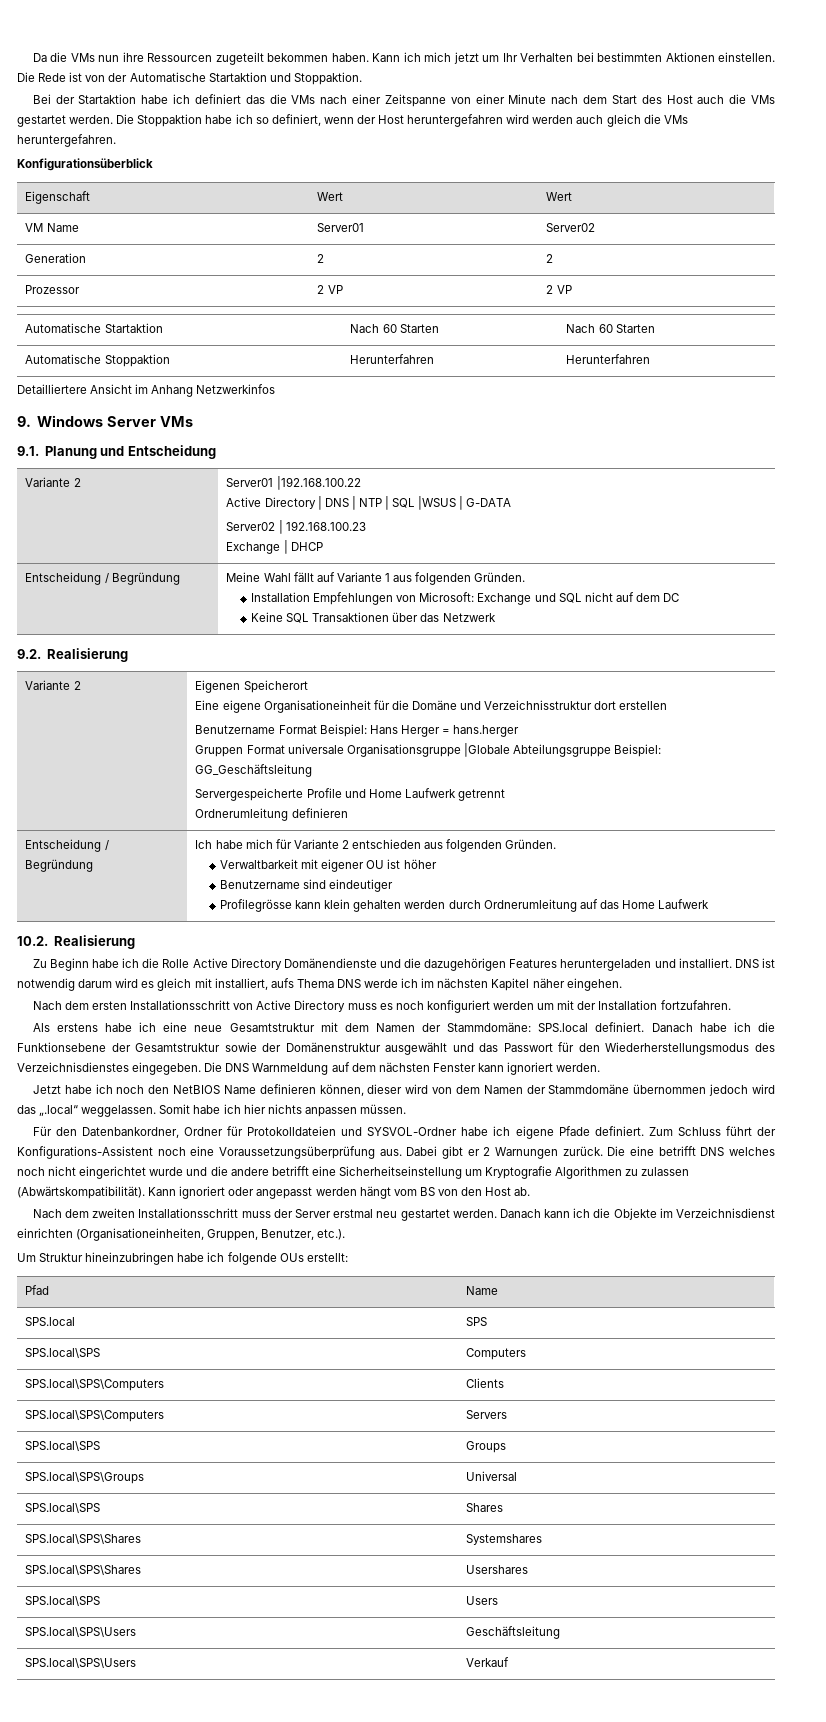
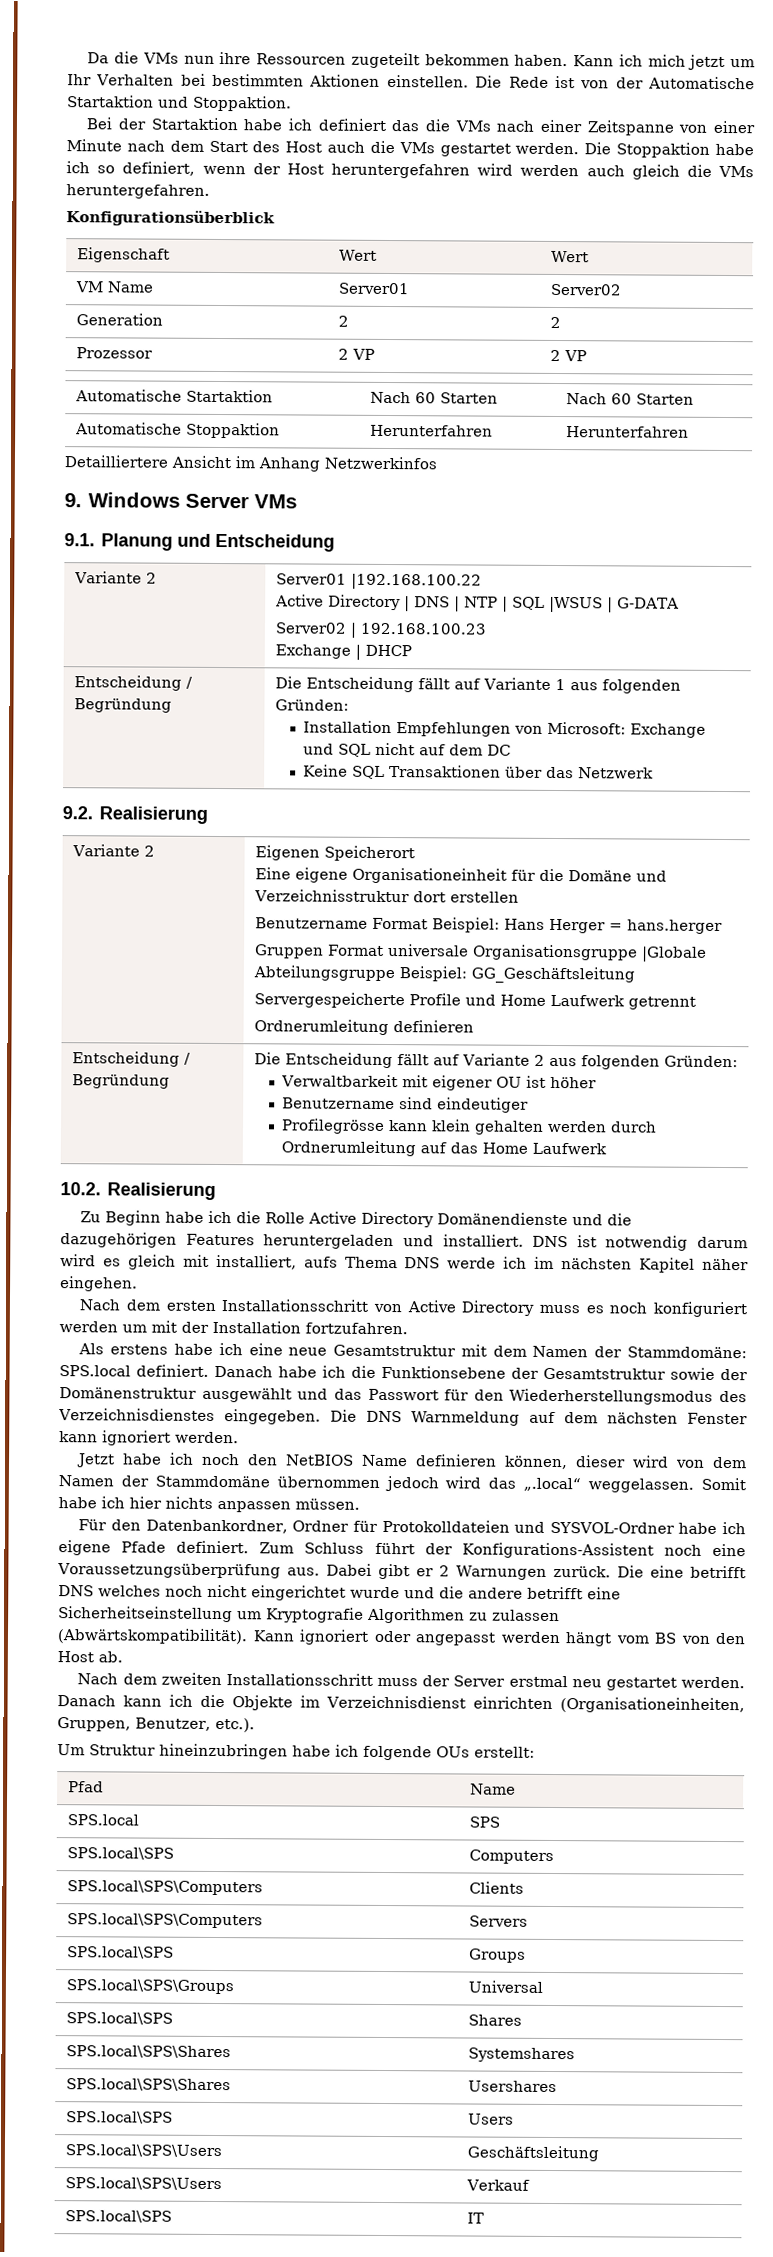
- Entscheidung / Begründung | Meine Wahl fällt auf Variante 1 aus folgenden Gründen.
+ Entscheidung / Begründung | Die Entscheidung fällt auf Variante 1 aus folgenden Gründen:
- Entscheidung / Begründung | Ich habe mich für Variante 2 entschieden aus folgenden Gründen.
+ Entscheidung / Begründung | Die Entscheidung fällt auf Variante 2 aus folgenden Gründen:
+ SPS.local\SPS | IT

